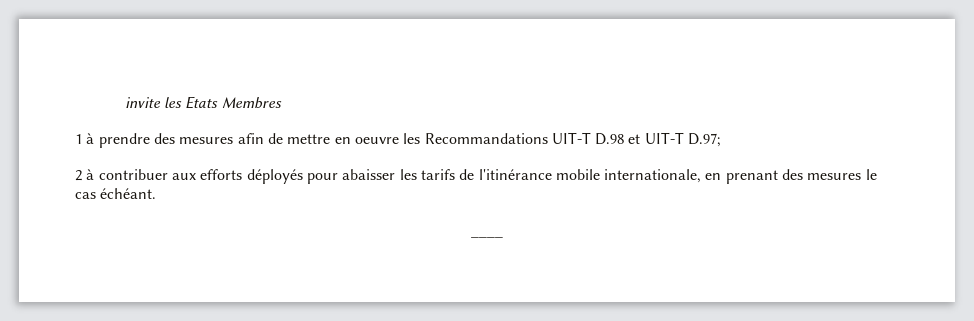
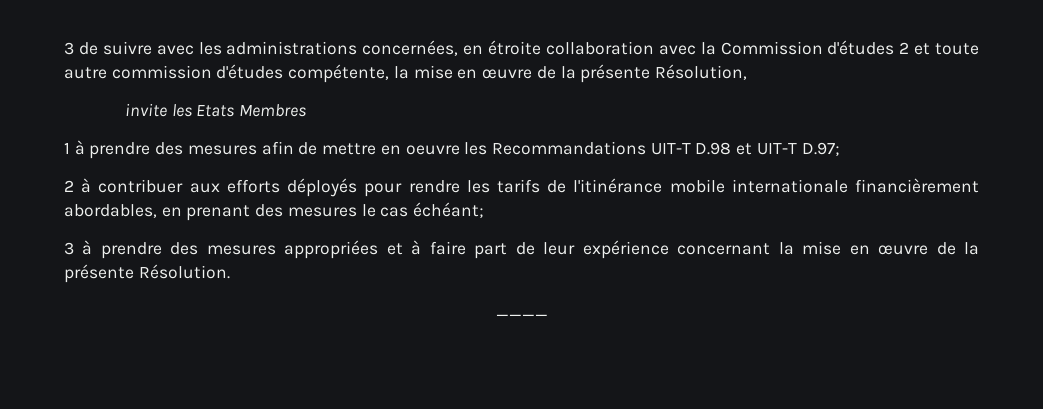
+ 3 de suivre avec les administrations concernées, en étroite collaboration avec la Commission d'études 2 et toute autre commission d'études compétente, la mise en œuvre de la présente Résolution,
- 2 à contribuer aux efforts déployés pour abaisser les tarifs de l'itinérance mobile internationale, en prenant des mesures le cas échéant.
+ 2 à contribuer aux efforts déployés pour rendre les tarifs de l'itinérance mobile internationale financièrement abordables, en prenant des mesures le cas échéant;
+ 3 à prendre des mesures appropriées et à faire part de leur expérience concernant la mise en œuvre de la présente Résolution.

